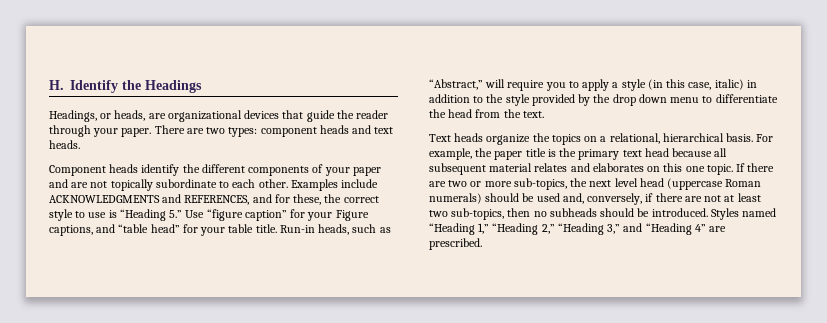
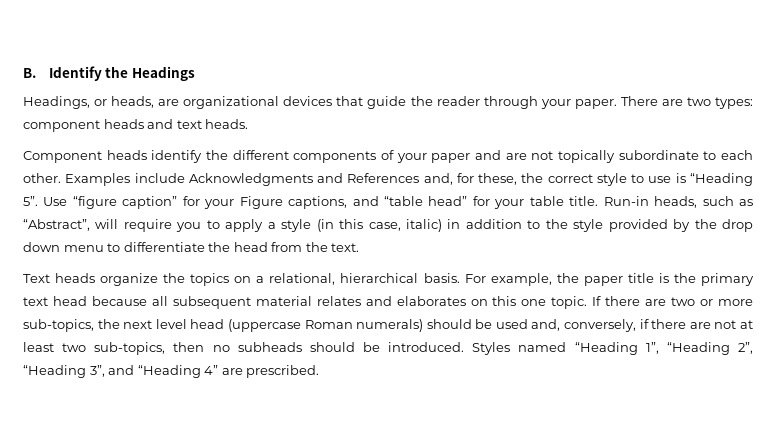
- H. Identify the Headings
+ B. Identify the Headings
- Examples include ACKNOWLEDGMENTS and REFERENCES, and for these, the correct style to use is “Heading 5.” Use “figure caption” for your Figure captions, and “table head” for your table title.
+ Examples include Acknowledgments and References and, for these, the correct style to use is “Heading 5”. Use “figure caption” for your Figure captions, and “table head” for your table title.
- Run-in heads, such as “Abstract,” will require you to apply a style (in this case, italic) in addition to the style provided by the drop down menu to differentiate the head from the text.
+ Run-in heads, such as “Abstract”, will require you to apply a style (in this case, italic) in addition to the style provided by the drop down menu to differentiate the head from the text.
- Styles named “Heading 1,” “Heading 2,” “Heading 3,” and “Heading 4” are prescribed.
+ Styles named “Heading 1”, “Heading 2”, “Heading 3”, and “Heading 4” are prescribed.

